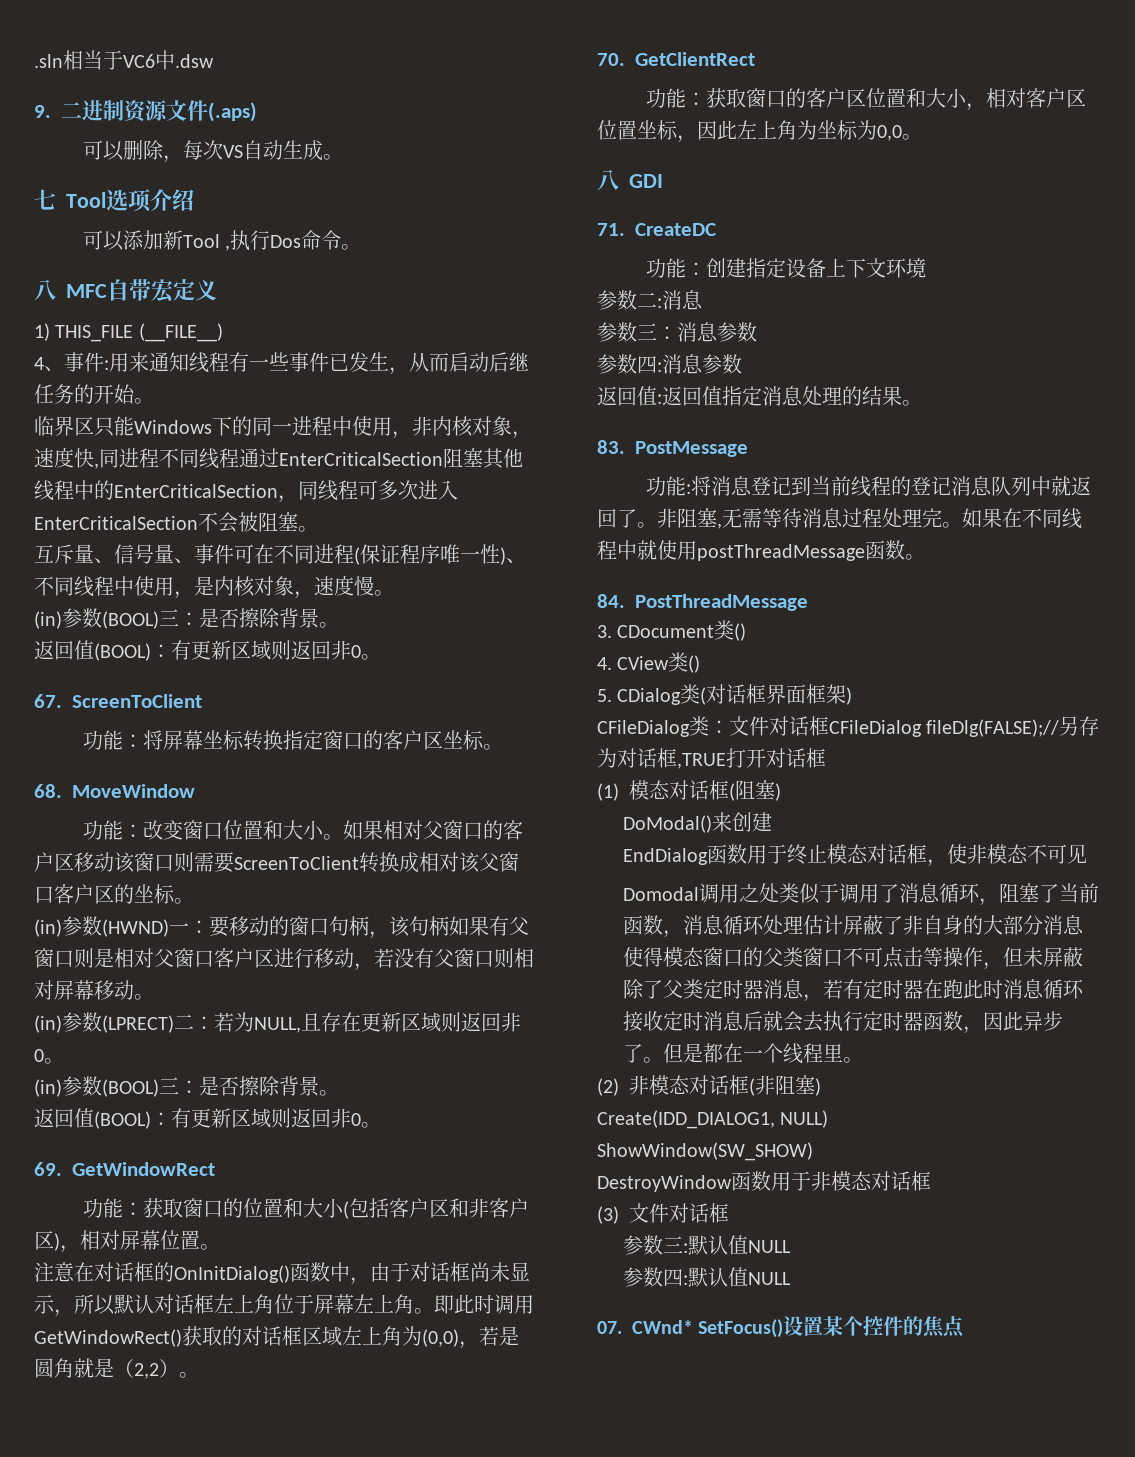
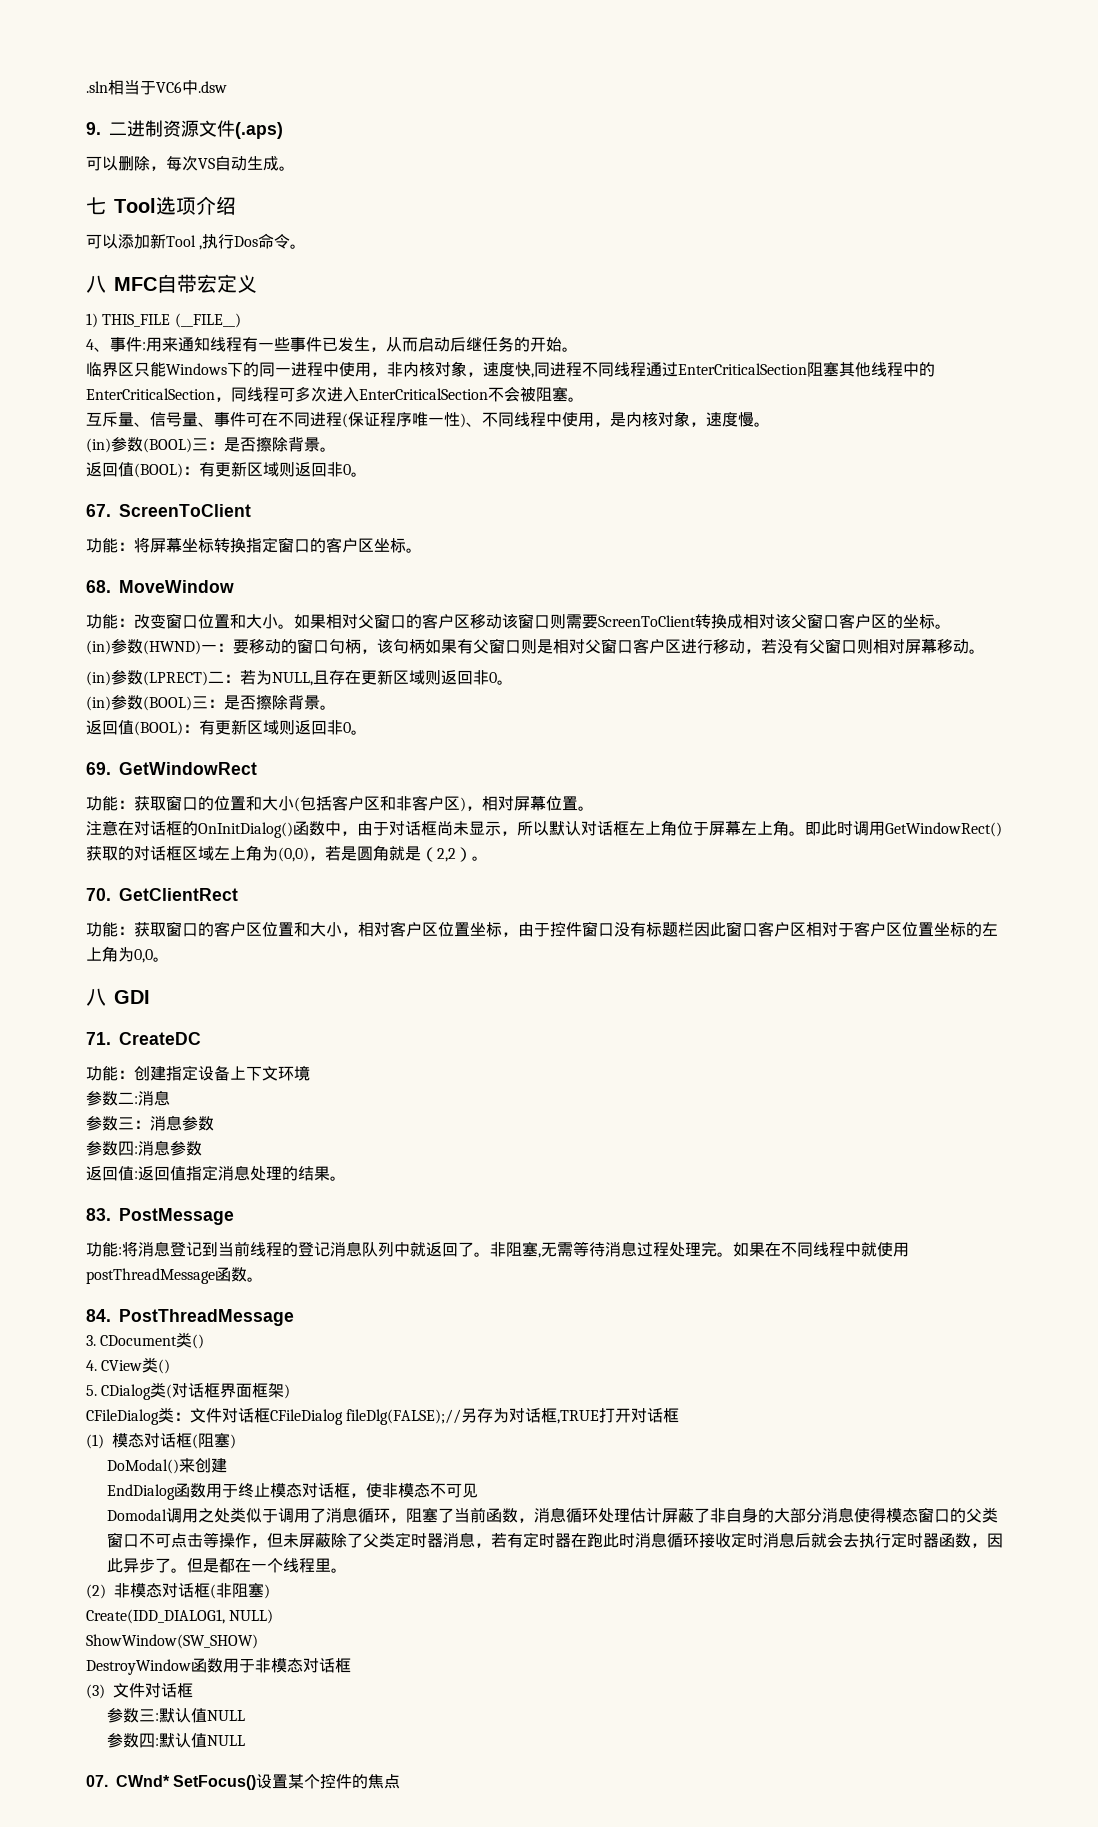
- 功能：获取窗口的客户区位置和大小，相对客户区位置坐标，因此左上角为坐标为0,0。
+ 功能：获取窗口的客户区位置和大小，相对客户区位置坐标，由于控件窗口没有标题栏因此窗口客户区相对于客户区位置坐标的左上角为0,0。

